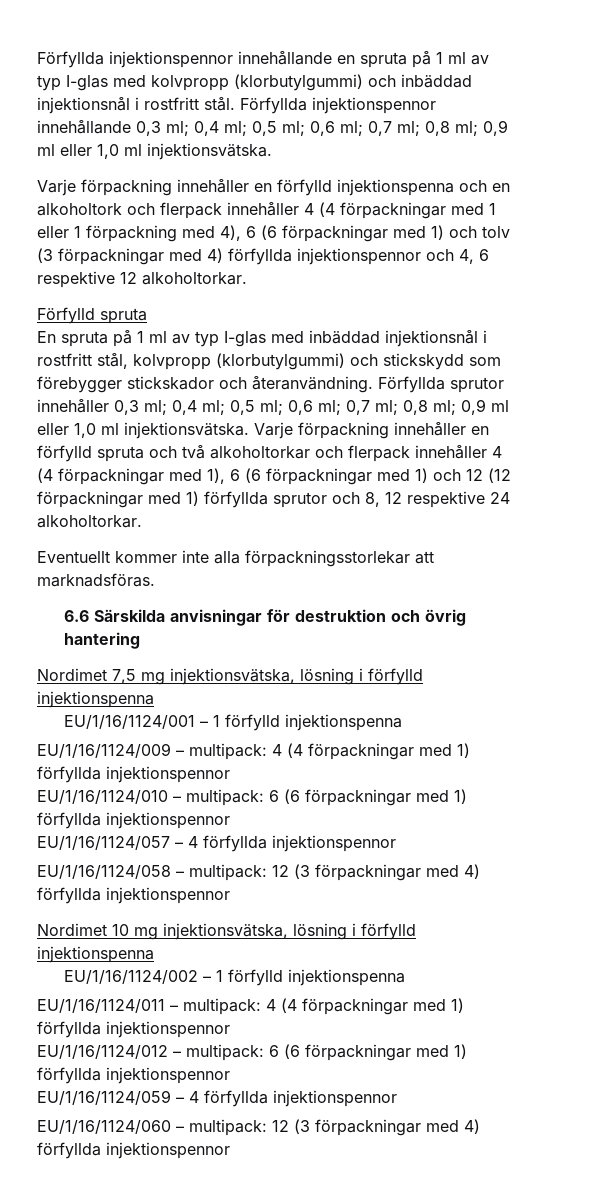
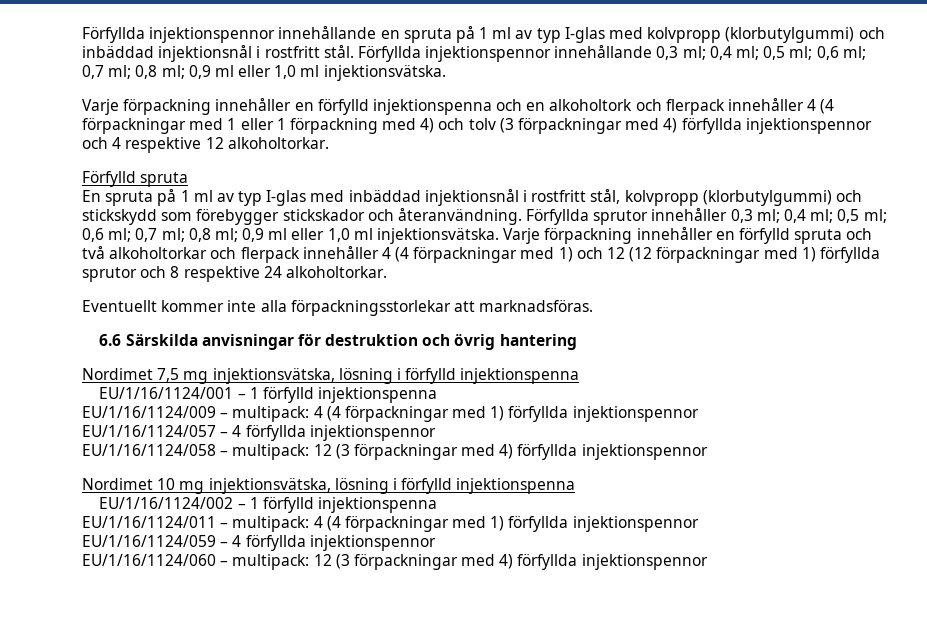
- Varje förpackning innehåller en förfylld injektionspenna och en alkoholtork och flerpack innehåller 4 (4 förpackningar med 1 eller 1 förpackning med 4), 6 (6 förpackningar med 1) och tolv (3 förpackningar med 4) förfyllda injektionspennor och 4, 6 respektive 12 alkoholtorkar.
+ Varje förpackning innehåller en förfylld injektionspenna och en alkoholtork och flerpack innehåller 4 (4 förpackningar med 1 eller 1 förpackning med 4) och tolv (3 förpackningar med 4) förfyllda injektionspennor och 4 respektive 12 alkoholtorkar.
- Varje förpackning innehåller en förfylld spruta och två alkoholtorkar och flerpack innehåller 4 (4 förpackningar med 1), 6 (6 förpackningar med 1) och 12 (12 förpackningar med 1) förfyllda sprutor och 8, 12 respektive 24 alkoholtorkar.
+ Varje förpackning innehåller en förfylld spruta och två alkoholtorkar och flerpack innehåller 4 (4 förpackningar med 1) och 12 (12 förpackningar med 1) förfyllda sprutor och 8 respektive 24 alkoholtorkar.
- EU/1/16/1124/010 – multipack: 6 (6 förpackningar med 1) förfyllda injektionspennor
- EU/1/16/1124/012 – multipack: 6 (6 förpackningar med 1) förfyllda injektionspennor

